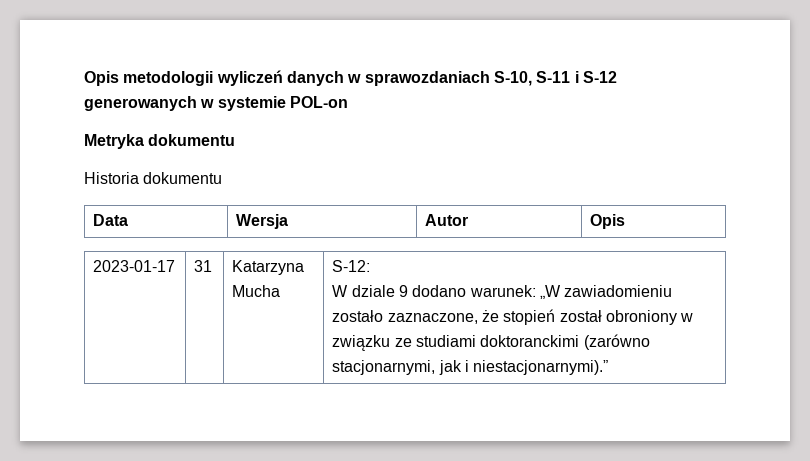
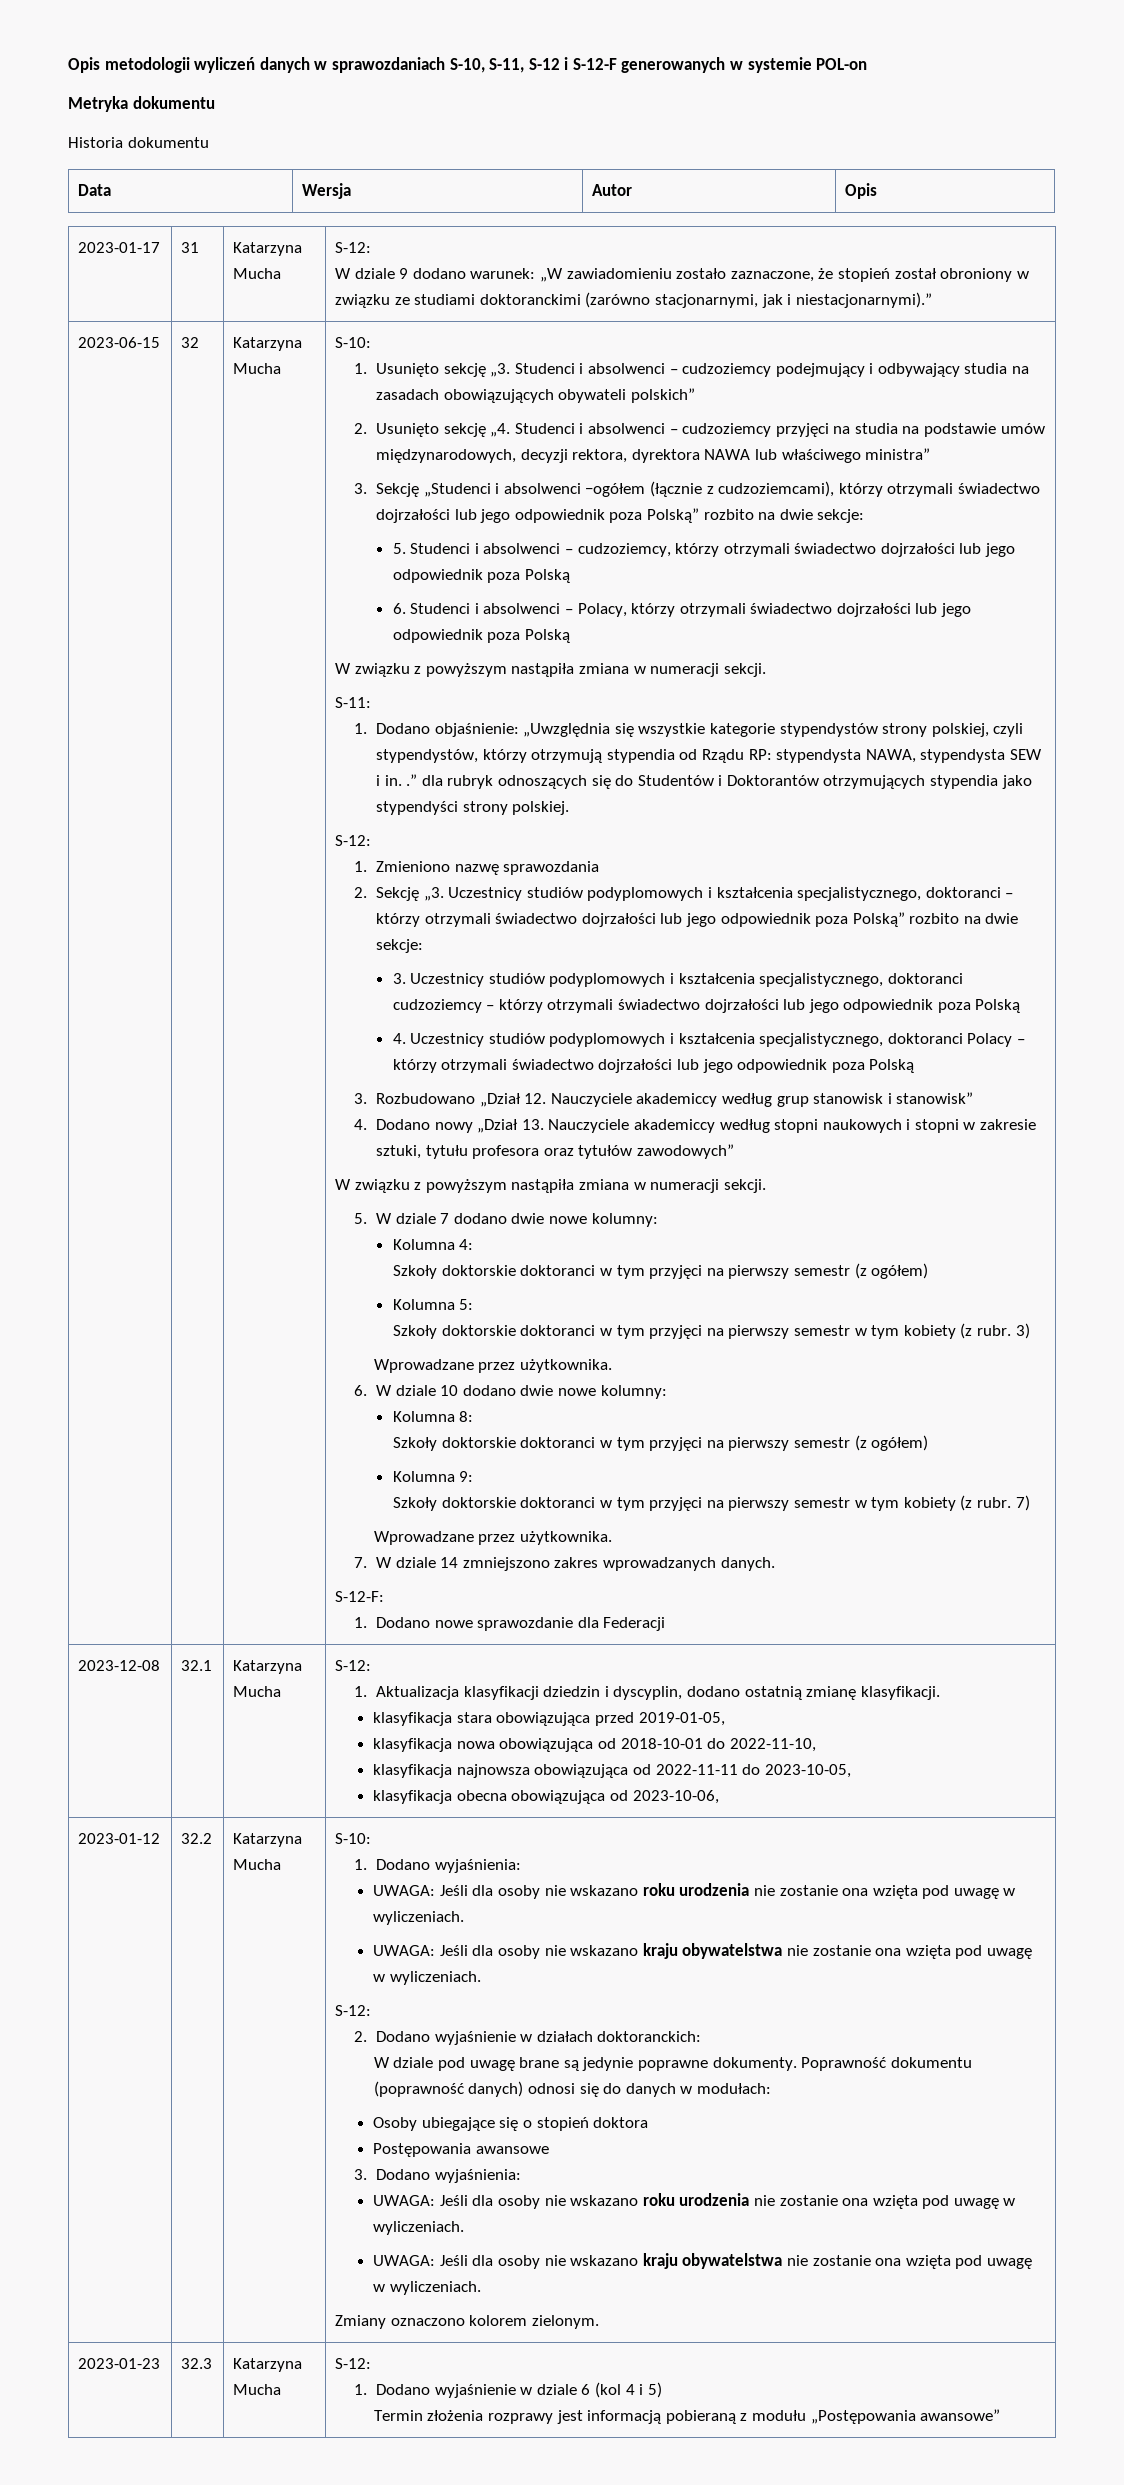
- Opis metodologii wyliczeń danych w sprawozdaniach S-10, S-11 i S-12 generowanych w systemie POL-on
+ Opis metodologii wyliczeń danych w sprawozdaniach S-10, S-11, S-12 i S-12-F generowanych w systemie POL-on
+ 2023-06-15 | 32 | Katarzyna Mucha | S-10:
+ 1. Usunięto sekcję „3. Studenci i absolwenci – cudzoziemcy podejmujący i odbywający studia na zasadach obowiązujących obywateli polskich”
+ 2. Usunięto sekcję „4. Studenci i absolwenci – cudzoziemcy przyjęci na studia na podstawie umów międzynarodowych, decyzji rektora, dyrektora NAWA lub właściwego ministra”
+ 3. Sekcję „Studenci i absolwenci −ogółem (łącznie z cudzoziemcami), którzy otrzymali świadectwo dojrzałości lub jego odpowiednik poza Polską” rozbito na dwie sekcje:
+ 5. Studenci i absolwenci – cudzoziemcy, którzy otrzymali świadectwo dojrzałości lub jego odpowiednik poza Polską
+ 6. Studenci i absolwenci – Polacy, którzy otrzymali świadectwo dojrzałości lub jego odpowiednik poza Polską
+ W związku z powyższym nastąpiła zmiana w numeracji sekcji.
+ S-11:
+ 1. Dodano objaśnienie: „Uwzględnia się wszystkie kategorie stypendystów strony polskiej, czyli stypendystów, którzy otrzymują stypendia od Rządu RP: stypendysta NAWA, stypendysta SEW i in. .” dla rubryk odnoszących się do Studentów i Doktorantów otrzymujących stypendia jako stypendyści strony polskiej.
+ S-12:
+ 1. Zmieniono nazwę sprawozdania
+ 2. Sekcję „3. Uczestnicy studiów podyplomowych i kształcenia specjalistycznego, doktoranci – którzy otrzymali świadectwo dojrzałości lub jego odpowiednik poza Polską” rozbito na dwie sekcje:
+ 3. Uczestnicy studiów podyplomowych i kształcenia specjalistycznego, doktoranci cudzoziemcy – którzy otrzymali świadectwo dojrzałości lub jego odpowiednik poza Polską
+ 4. Uczestnicy studiów podyplomowych i kształcenia specjalistycznego, doktoranci Polacy – którzy otrzymali świadectwo dojrzałości lub jego odpowiednik poza Polską
+ 3. Rozbudowano „Dział 12. Nauczyciele akademiccy według grup stanowisk i stanowisk”
+ 4. Dodano nowy „Dział 13. Nauczyciele akademiccy według stopni naukowych i stopni w zakresie sztuki, tytułu profesora oraz tytułów zawodowych”
+ W związku z powyższym nastąpiła zmiana w numeracji sekcji.
+ 5. W dziale 7 dodano dwie nowe kolumny:
+ Kolumna 4:
+ Szkoły doktorskie doktoranci w tym przyjęci na pierwszy semestr (z ogółem)
+ Kolumna 5:
+ Szkoły doktorskie doktoranci w tym przyjęci na pierwszy semestr w tym kobiety (z rubr. 3)
+ Wprowadzane przez użytkownika.
+ 6. W dziale 10 dodano dwie nowe kolumny:
+ Kolumna 8:
+ Szkoły doktorskie doktoranci w tym przyjęci na pierwszy semestr (z ogółem)
+ Kolumna 9:
+ Szkoły doktorskie doktoranci w tym przyjęci na pierwszy semestr w tym kobiety (z rubr. 7)
+ Wprowadzane przez użytkownika.
+ 7. W dziale 14 zmniejszono zakres wprowadzanych danych.
+ S-12-F:
+ 1. Dodano nowe sprawozdanie dla Federacji
+ 2023-12-08 | 32.1 | Katarzyna Mucha | S-12:
+ 1. Aktualizacja klasyfikacji dziedzin i dyscyplin, dodano ostatnią zmianę klasyfikacji.
+ klasyfikacja stara obowiązująca przed 2019-01-05,
+ klasyfikacja nowa obowiązująca od 2018-10-01 do 2022-11-10,
+ klasyfikacja najnowsza obowiązująca od 2022-11-11 do 2023-10-05,
+ klasyfikacja obecna obowiązująca od 2023-10-06,
+ 2023-01-12 | 32.2 | Katarzyna Mucha | S-10:
+ 1. Dodano wyjaśnienia:
+ UWAGA: Jeśli dla osoby nie wskazano roku urodzenia nie zostanie ona wzięta pod uwagę w wyliczeniach.
+ UWAGA: Jeśli dla osoby nie wskazano kraju obywatelstwa nie zostanie ona wzięta pod uwagę w wyliczeniach.
+ S-12:
+ 2. Dodano wyjaśnienie w działach doktoranckich:
+ W dziale pod uwagę brane są jedynie poprawne dokumenty. Poprawność dokumentu (poprawność danych) odnosi się do danych w modułach:
+ Osoby ubiegające się o stopień doktora
+ Postępowania awansowe
+ 3. Dodano wyjaśnienia:
+ UWAGA: Jeśli dla osoby nie wskazano roku urodzenia nie zostanie ona wzięta pod uwagę w wyliczeniach.
+ UWAGA: Jeśli dla osoby nie wskazano kraju obywatelstwa nie zostanie ona wzięta pod uwagę w wyliczeniach.
+ Zmiany oznaczono kolorem zielonym.
+ 2023-01-23 | 32.3 | Katarzyna Mucha | S-12:
+ 1. Dodano wyjaśnienie w dziale 6 (kol 4 i 5)
+ Termin złożenia rozprawy jest informacją pobieraną z modułu „Postępowania awansowe”

